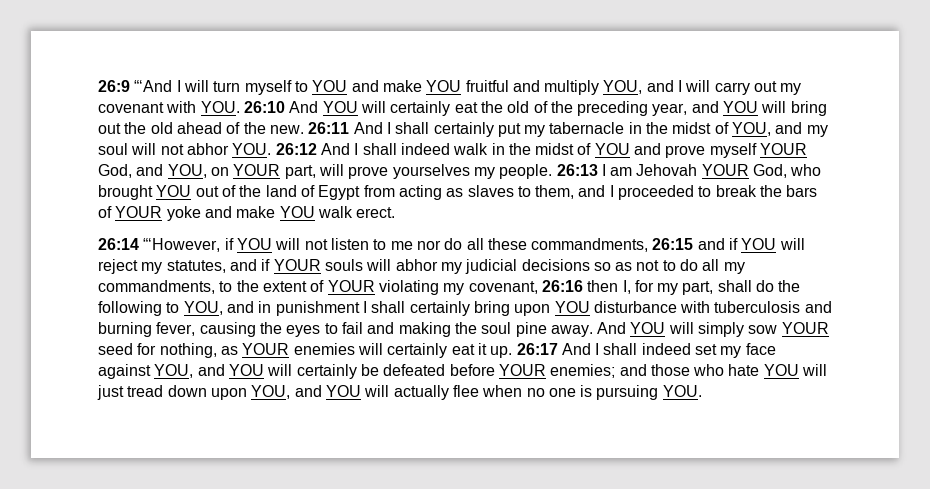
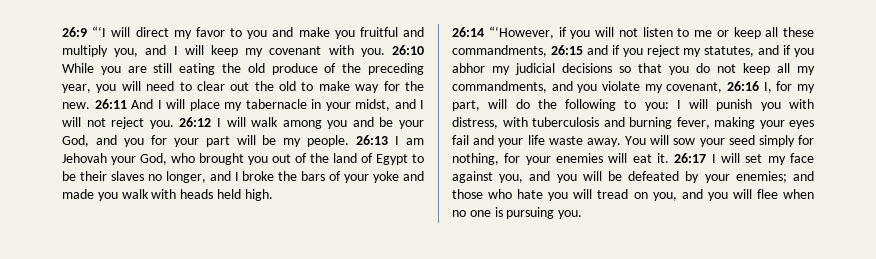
- 26:9 “‘And I will turn myself to YOU and make YOU fruitful and multiply YOU, and I will carry out my covenant with YOU. 26:10 And YOU will certainly eat the old of the preceding year, and YOU will bring out the old ahead of the new.
+ 26:9 “‘I will direct my favor to you and make you fruitful and multiply you, and I will keep my covenant with you. 26:10 While you are still eating the old produce of the preceding year, you will need to clear out the old to make way for the new.
- 26:11 And I shall certainly put my tabernacle in the midst of YOU, and my soul will not abhor YOU. 26:12 And I shall indeed walk in the midst of YOU and prove myself YOUR God, and YOU, on YOUR part, will prove yourselves my people.
+ 26:11 And I will place my tabernacle in your midst, and I will not reject you. 26:12 I will walk among you and be your God, and you for your part will be my people.
- 26:13 I am Jehovah YOUR God, who brought YOU out of the land of Egypt from acting as slaves to them, and I proceeded to break the bars of YOUR yoke and make YOU walk erect.
+ 26:13 I am Jehovah your God, who brought you out of the land of Egypt to be their slaves no longer, and I broke the bars of your yoke and made you walk with heads held high.
- 26:14 “‘However, if YOU will not listen to me nor do all these commandments, 26:15 and if YOU will reject my statutes, and if YOUR souls will abhor my judicial decisions so as not to do all my commandments, to the extent of YOUR violating my covenant, 26:16 then I, for my part, shall do the following to YOU, and in punishment I shall certainly bring upon YOU disturbance with tuberculosis and burning fever, causing the eyes to fail and making the soul pine away. And YOU will simply sow YOUR seed for nothing, as YOUR enemies will certainly eat it up. 26:17 And I shall indeed set my face against YOU, and YOU will certainly be defeated before YOUR enemies; and those who hate YOU will just tread down upon YOU, and YOU will actually flee when no one is pursuing YOU.
+ 26:14 “‘However, if you will not listen to me or keep all these commandments, 26:15 and if you reject my statutes, and if you abhor my judicial decisions so that you do not keep all my commandments, and you violate my covenant, 26:16 I, for my part, will do the following to you: I will punish you with distress, with tuberculosis and burning fever, making your eyes fail and your life waste away. You will sow your seed simply for nothing, for your enemies will eat it. 26:17 I will set my face against you, and you will be defeated by your enemies; and those who hate you will tread on you, and you will flee when no one is pursuing you.

